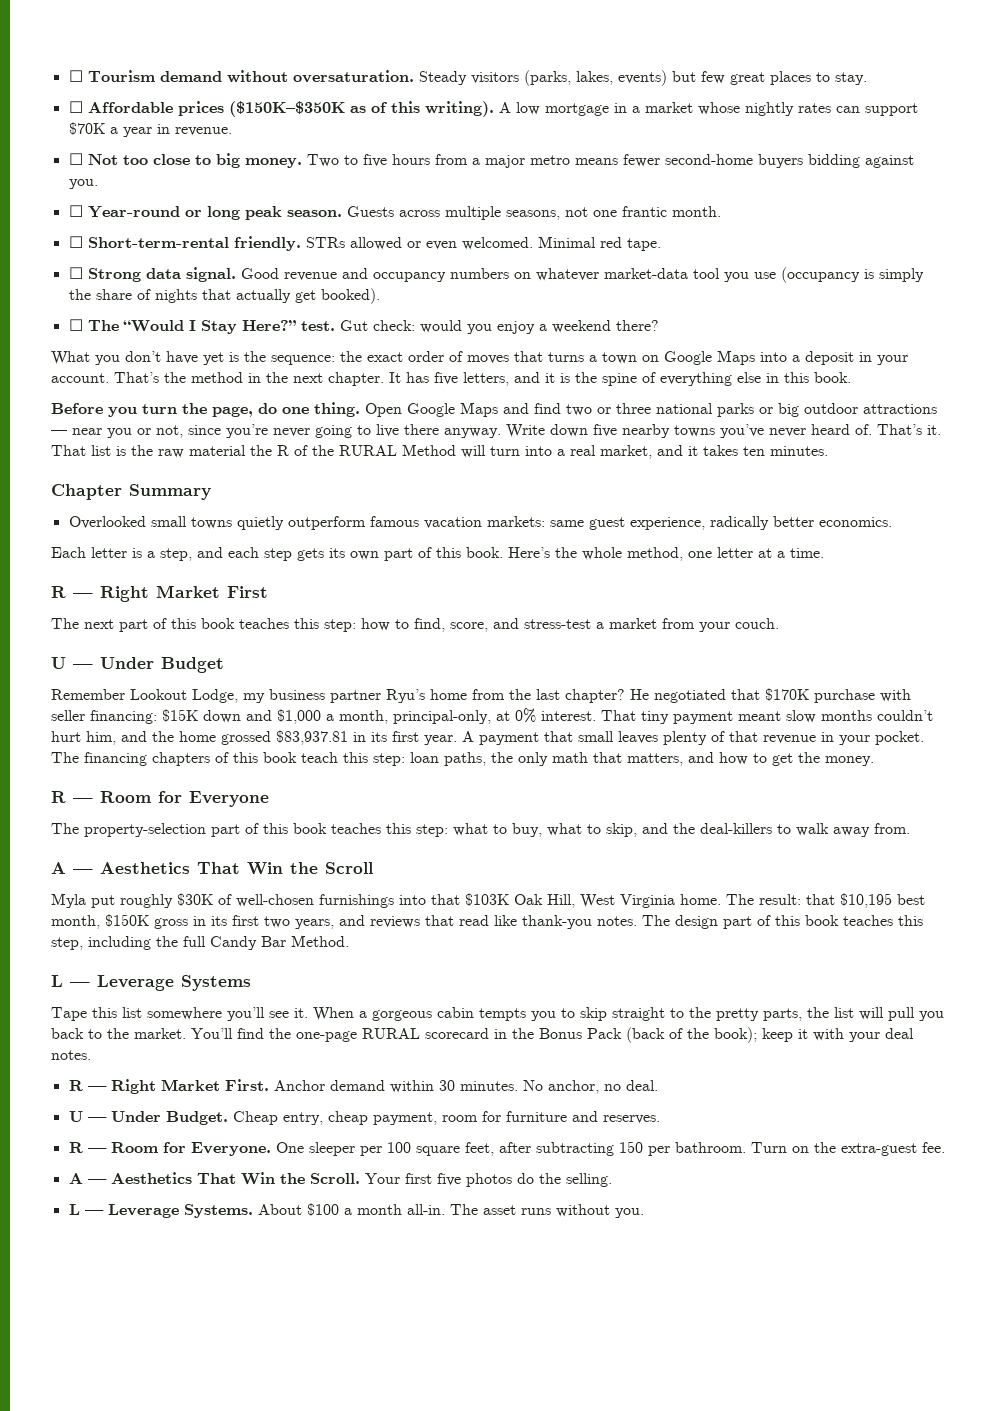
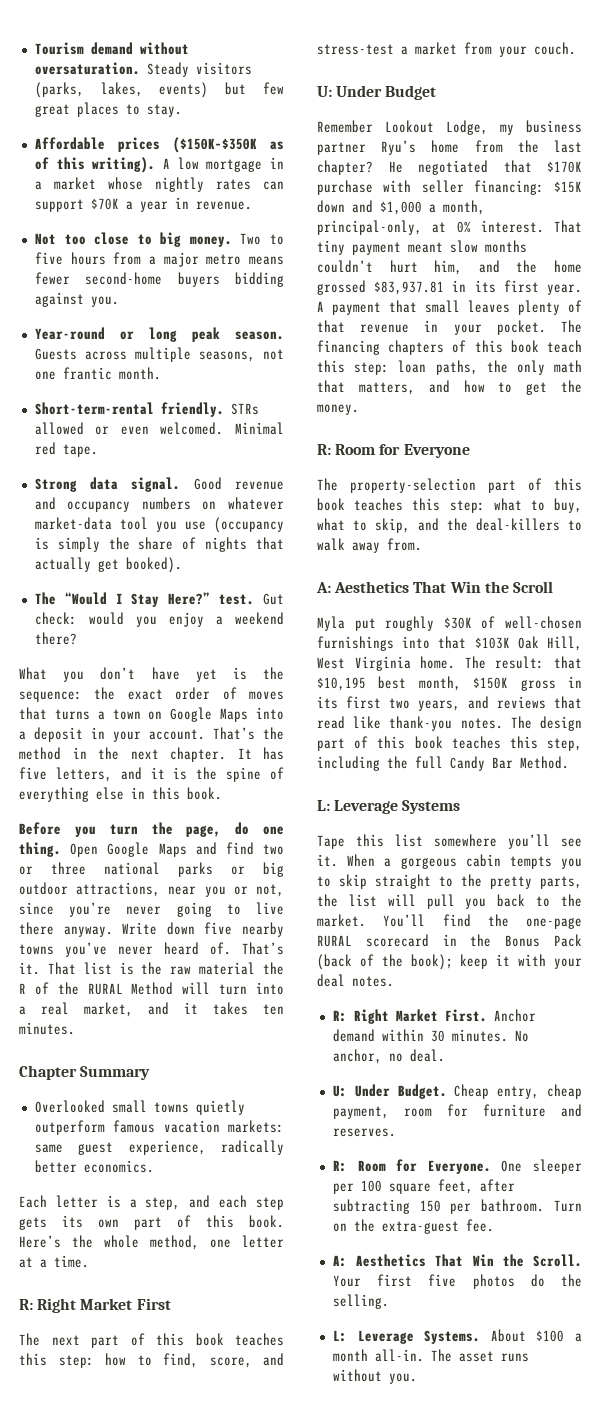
- ☐ Tourism demand without oversaturation.
+ Tourism demand without oversaturation.
- ☐ Affordable prices ($150K–$350K as of this writing).
+ Affordable prices ($150K–$350K as of this writing).
- ☐ Not too close to big money.
+ Not too close to big money.
- ☐ Year-round or long peak season.
+ Year-round or long peak season.
- ☐ Short-term-rental friendly.
+ Short-term-rental friendly.
- ☐ Strong data signal.
+ Strong data signal.
- ☐ The “Would I Stay Here?” test.
+ The “Would I Stay Here?” test.
- Open Google Maps and find two or three national parks or big outdoor attractions — near you or not, since you’re never going to live there anyway.
+ Open Google Maps and find two or three national parks or big outdoor attractions, near you or not, since you’re never going to live there anyway.
- R — Right Market First
+ R: Right Market First
- U — Under Budget
+ U: Under Budget
- R — Room for Everyone
+ R: Room for Everyone
- A — Aesthetics That Win the Scroll
+ A: Aesthetics That Win the Scroll
- L — Leverage Systems
+ L: Leverage Systems
- R — Right Market First.
+ R: Right Market First.
- U — Under Budget.
+ U: Under Budget.
- R — Room for Everyone.
+ R: Room for Everyone.
- A — Aesthetics That Win the Scroll.
+ A: Aesthetics That Win the Scroll.
- L — Leverage Systems.
+ L: Leverage Systems.

